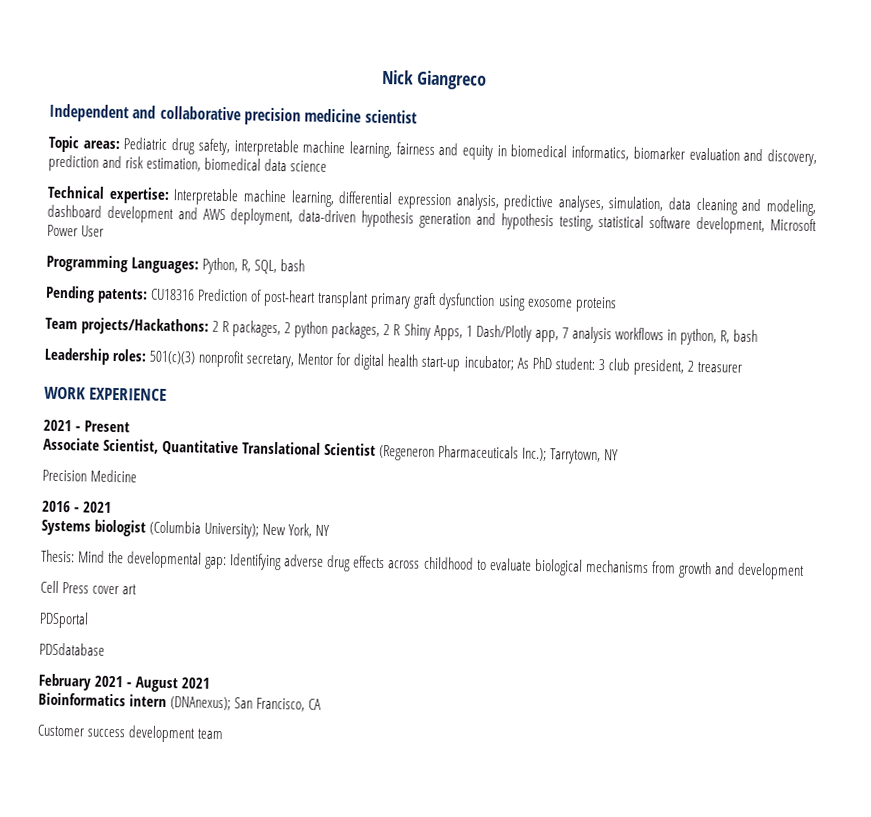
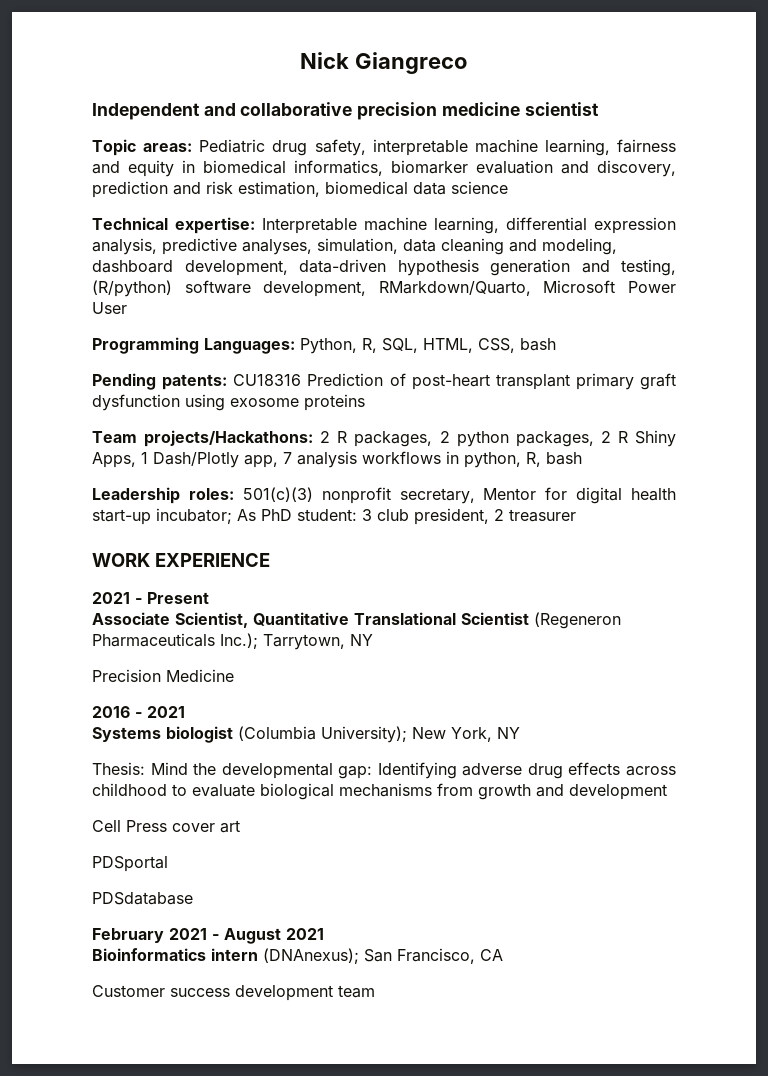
- Technical expertise: Interpretable machine learning, differential expression analysis, predictive analyses, simulation, data cleaning and modeling, dashboard development and AWS deployment, data-driven hypothesis generation and hypothesis testing, statistical software development, Microsoft Power User
+ Technical expertise: Interpretable machine learning, differential expression analysis, predictive analyses, simulation, data cleaning and modeling, dashboard development, data-driven hypothesis generation and testing, (R/python) software development, RMarkdown/Quarto, Microsoft Power User
- Programming Languages: Python, R, SQL, bash
+ Programming Languages: Python, R, SQL, HTML, CSS, bash

